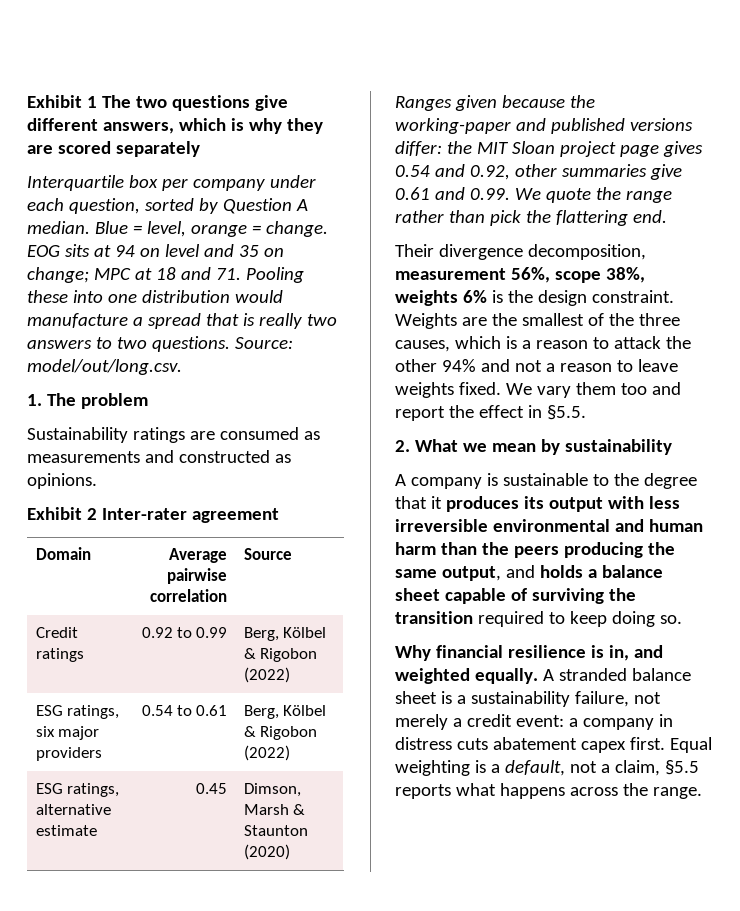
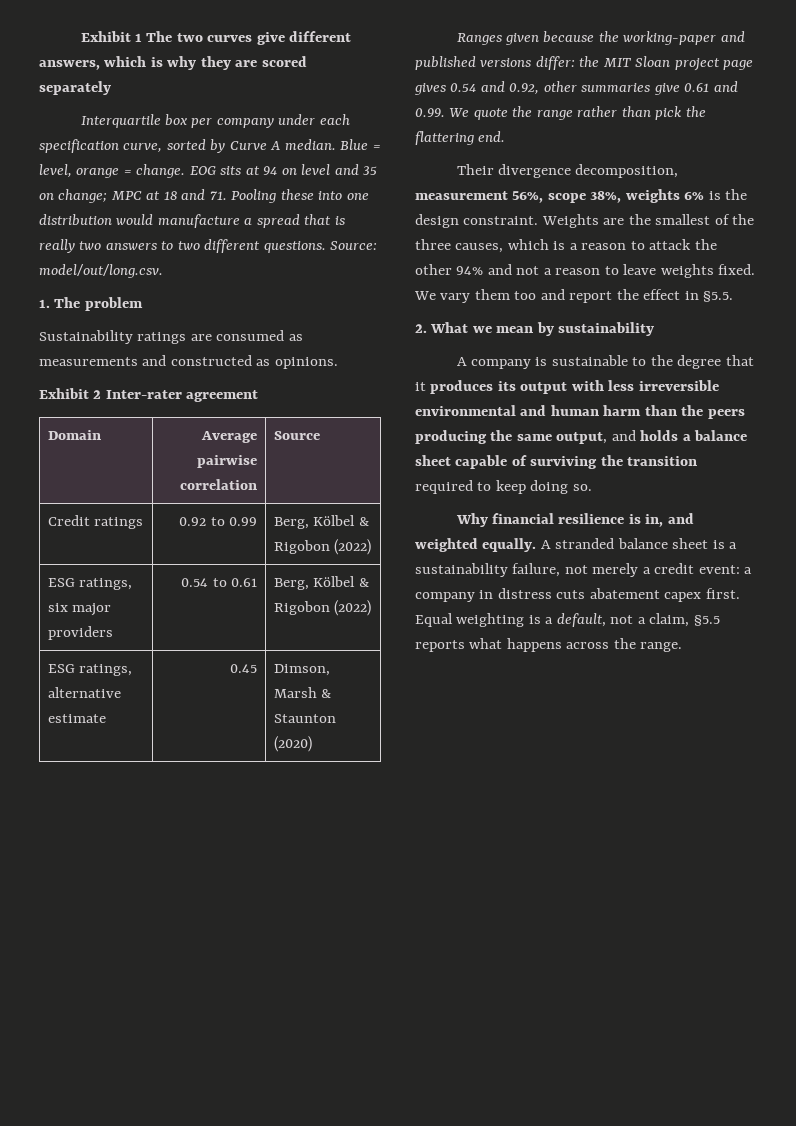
- Exhibit 1 The two questions give different answers, which is why they are scored separately
+ Exhibit 1 The two curves give different answers, which is why they are scored separately
- Interquartile box per company under each question, sorted by Question A median.
+ Interquartile box per company under each specification curve, sorted by Curve A median.
- EOG sits at 94 on level and 35 on change; MPC at 18 and 71. Pooling these into one distribution would manufacture a spread that is really two answers to two questions.
+ EOG sits at 94 on level and 35 on change; MPC at 18 and 71. Pooling these into one distribution would manufacture a spread that is really two answers to two different questions.

